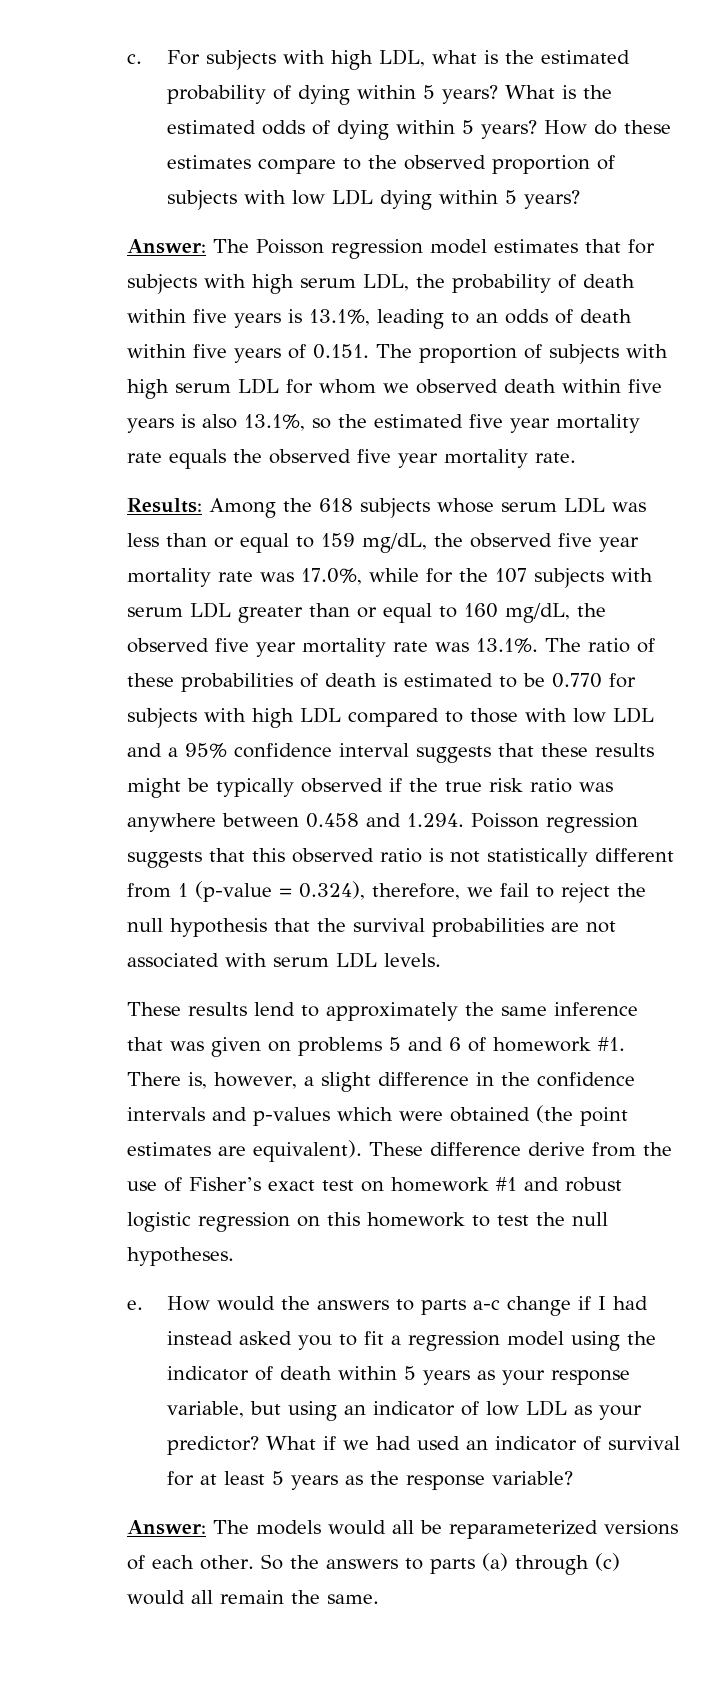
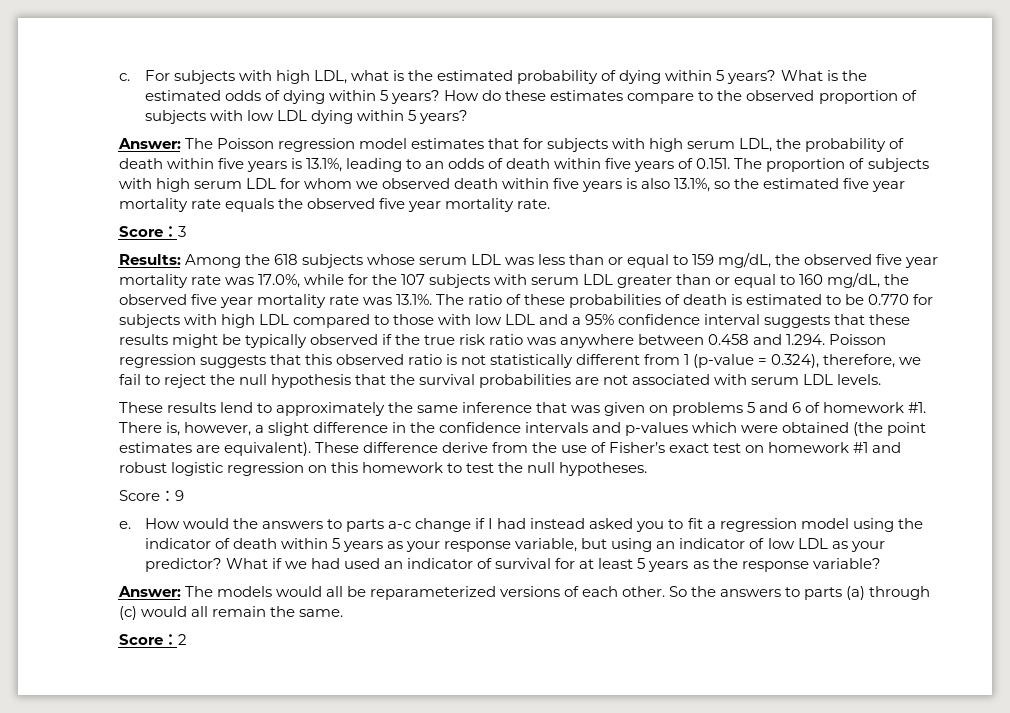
+ Score：3
+ Score：9
+ Score：2

